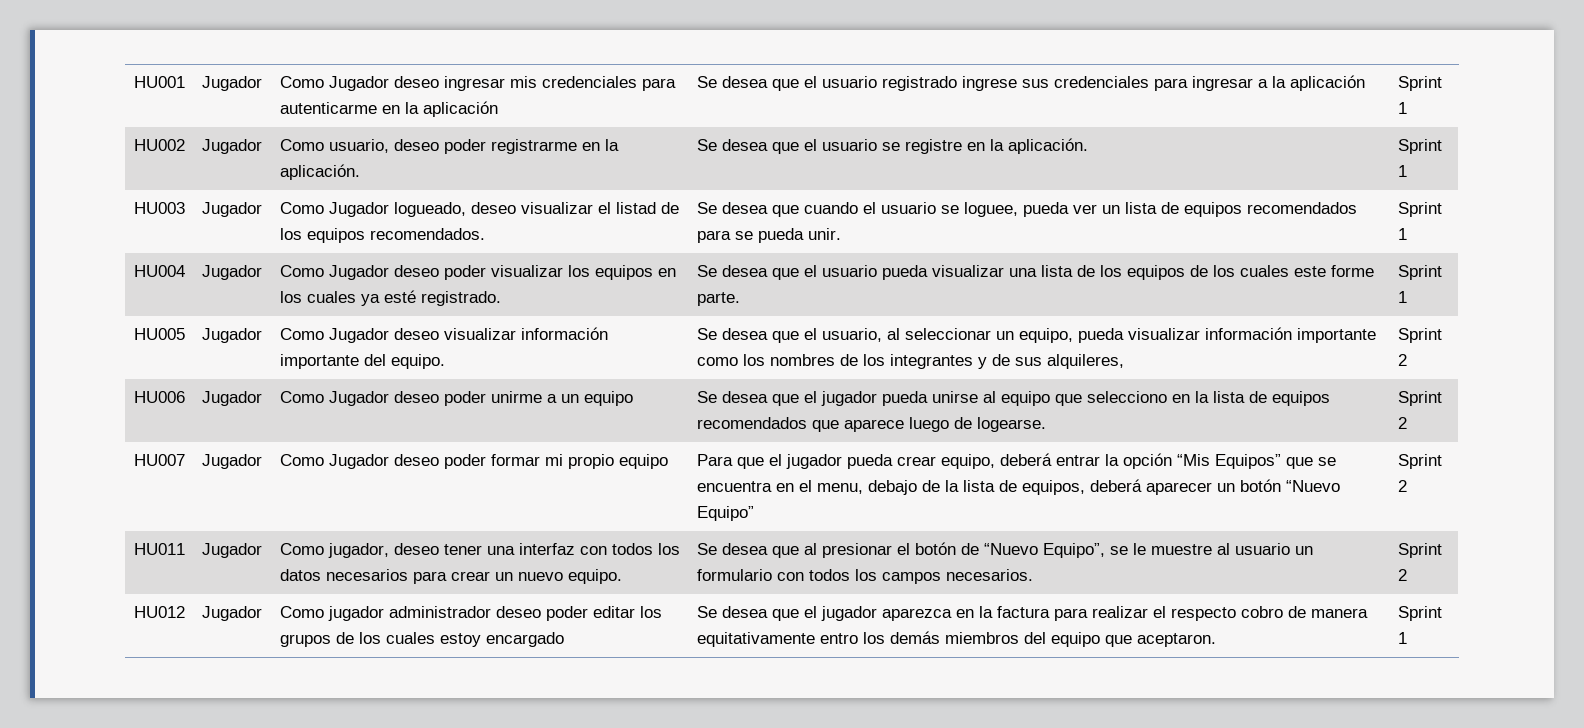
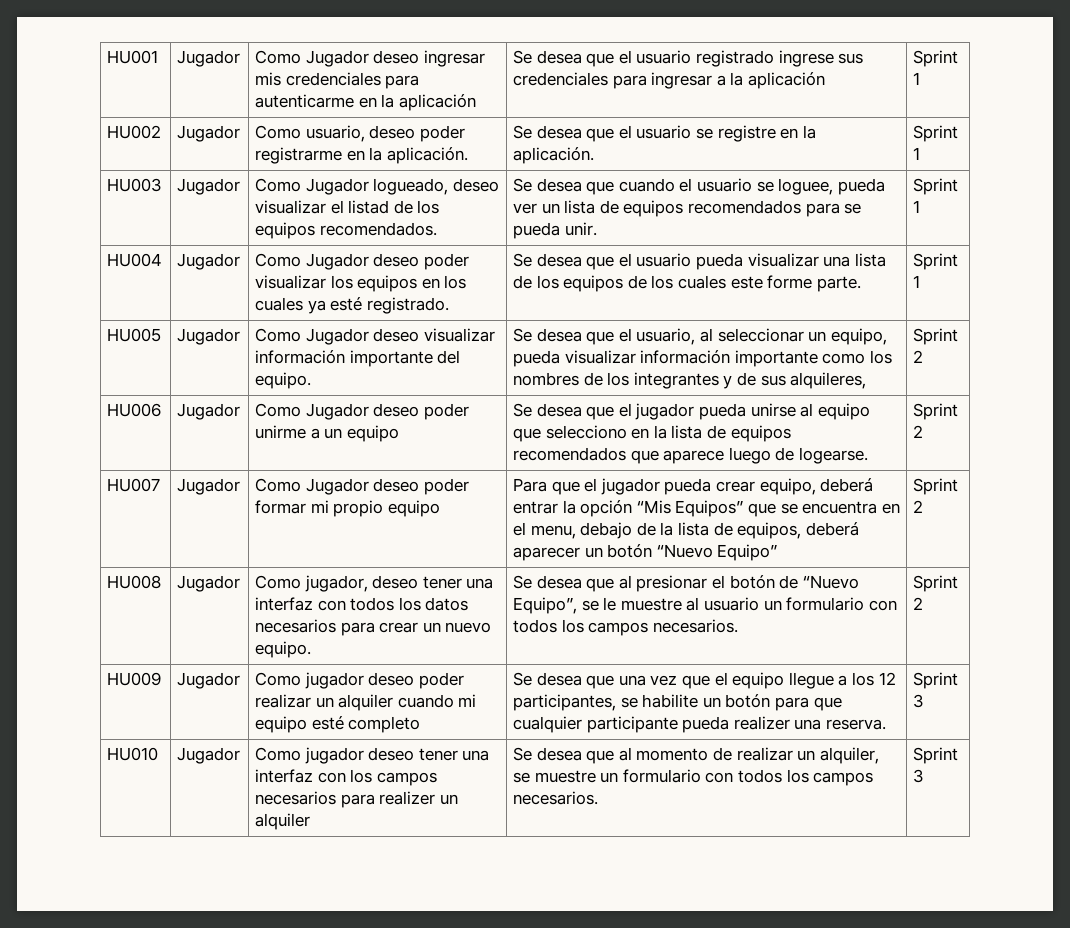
- HU011
+ HU008
- HU012 | Jugador | Como jugador administrador deseo poder editar los grupos de los cuales estoy encargado | Se desea que el jugador aparezca en la factura para realizar el respecto cobro de manera equitativamente entro los demás miembros del equipo que aceptaron. | Sprint 1
+ HU009 | Jugador | Como jugador deseo poder realizar un alquiler cuando mi equipo esté completo | Se desea que una vez que el equipo llegue a los 12 participantes, se habilite un botón para que cualquier participante pueda realizer una reserva. | Sprint 3
+ HU010 | Jugador | Como jugador deseo tener una interfaz con los campos necesarios para realizer un alquiler | Se desea que al momento de realizar un alquiler, se muestre un formulario con todos los campos necesarios. | Sprint 3

